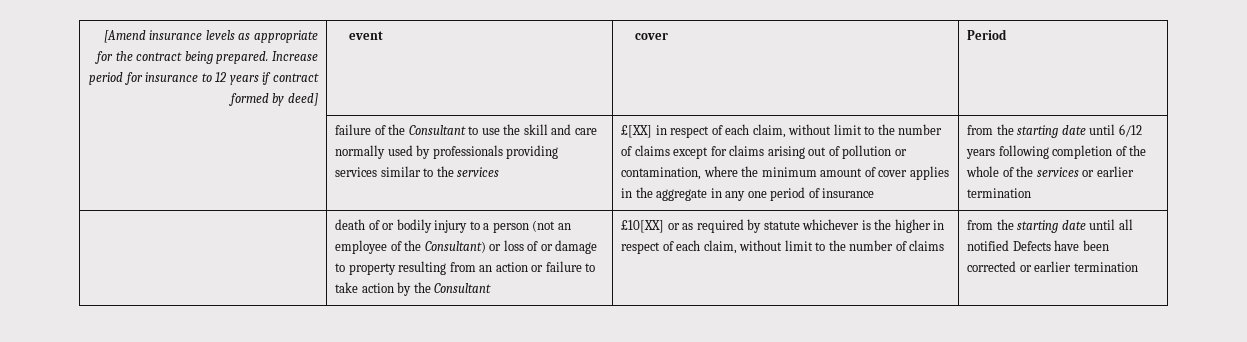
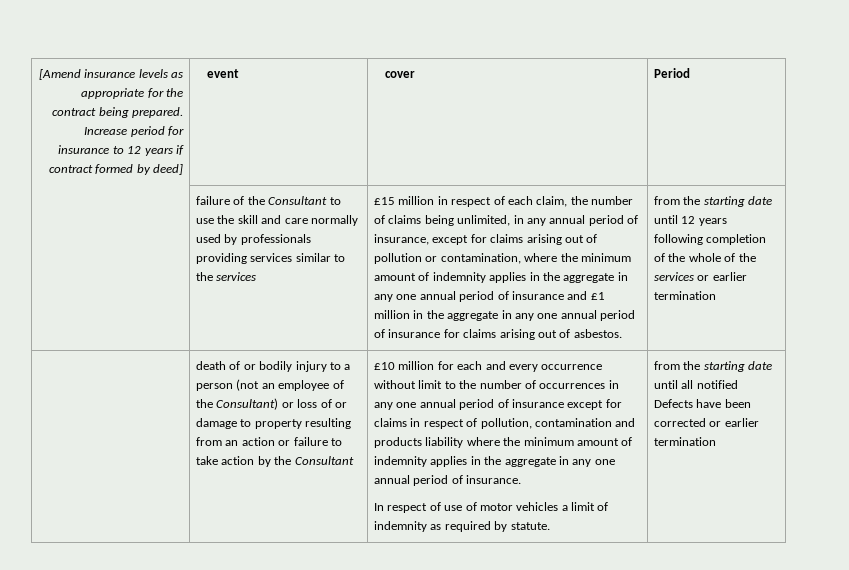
- £[XX] in respect of each claim, without limit to the number of claims except for claims arising out of pollution or contamination, where the minimum amount of cover applies in the aggregate in any one period of insurance | from the starting date until 6/12 years following completion of the whole of the services or earlier termination
+ £15 million in respect of each claim, the number of claims being unlimited, in any annual period of insurance, except for claims arising out of pollution or contamination, where the minimum amount of indemnity applies in the aggregate in any one annual period of insurance and £1 million in the aggregate in any one annual period of insurance for claims arising out of asbestos. | from the starting date until 12 years following completion of the whole of the services or earlier termination
- £10[XX] or as required by statute whichever is the higher in respect of each claim, without limit to the number of claims
+ £10 million for each and every occurrence without limit to the number of occurrences in any one annual period of insurance except for claims in respect of pollution, contamination and products liability where the minimum amount of indemnity applies in the aggregate in any one annual period of insurance.
+ In respect of use of motor vehicles a limit of indemnity as required by statute.

